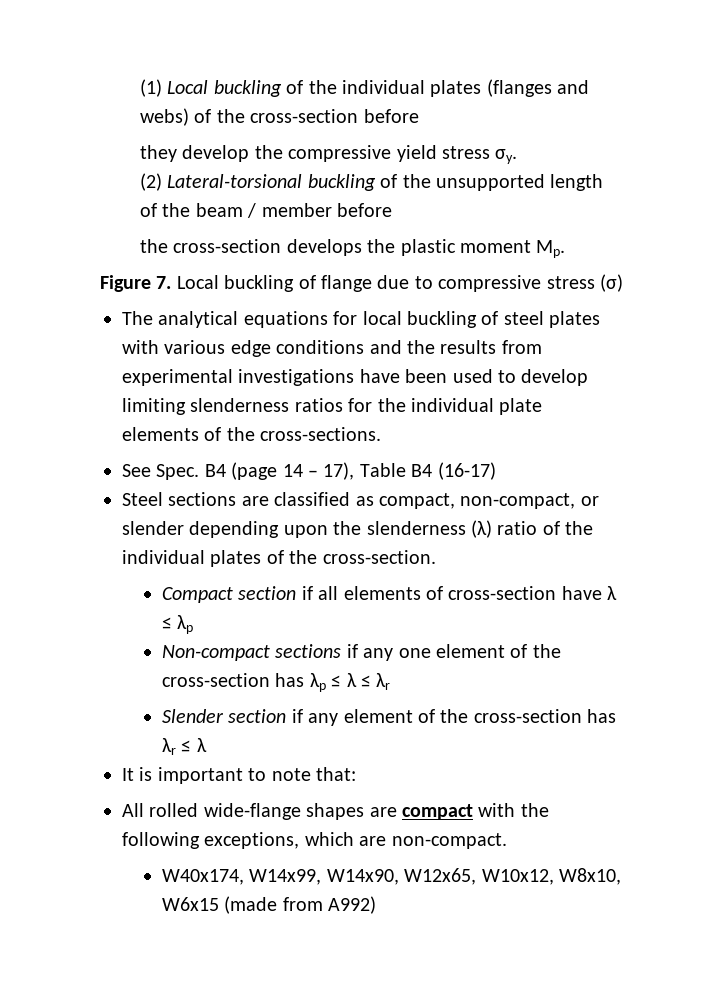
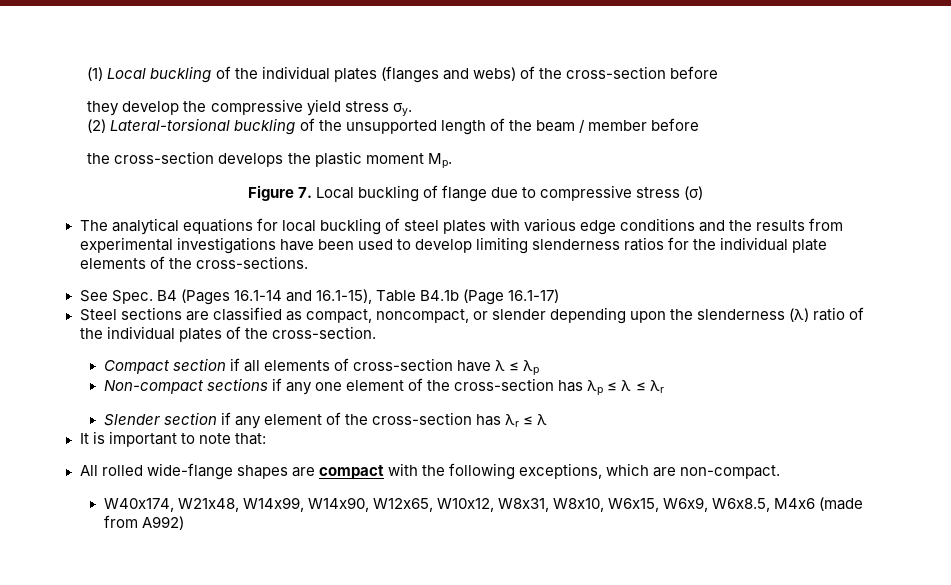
- B4 (page 14 – 17), Table B4 (16-17)
+ B4 (Pages 16.1-14 and 16.1-15), Table B4.1b (Page 16.1-17)
- Steel sections are classified as compact, non-compact, or slender depending upon the slenderness (λ) ratio of the individual plates of the cross-section.
+ Steel sections are classified as compact, noncompact, or slender depending upon the slenderness (λ) ratio of the individual plates of the cross-section.
- W40x174, W14x99, W14x90, W12x65, W10x12, W8x10, W6x15 (made from A992)
+ W40x174, W21x48, W14x99, W14x90, W12x65, W10x12, W8x31, W8x10, W6x15, W6x9, W6x8.5, M4x6 (made from A992)

